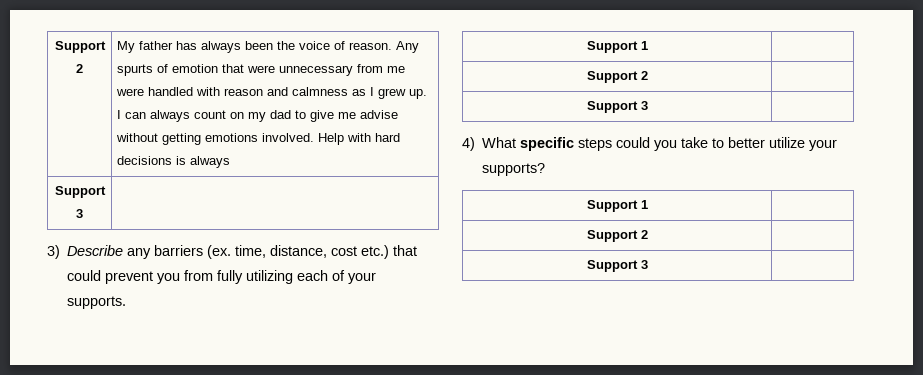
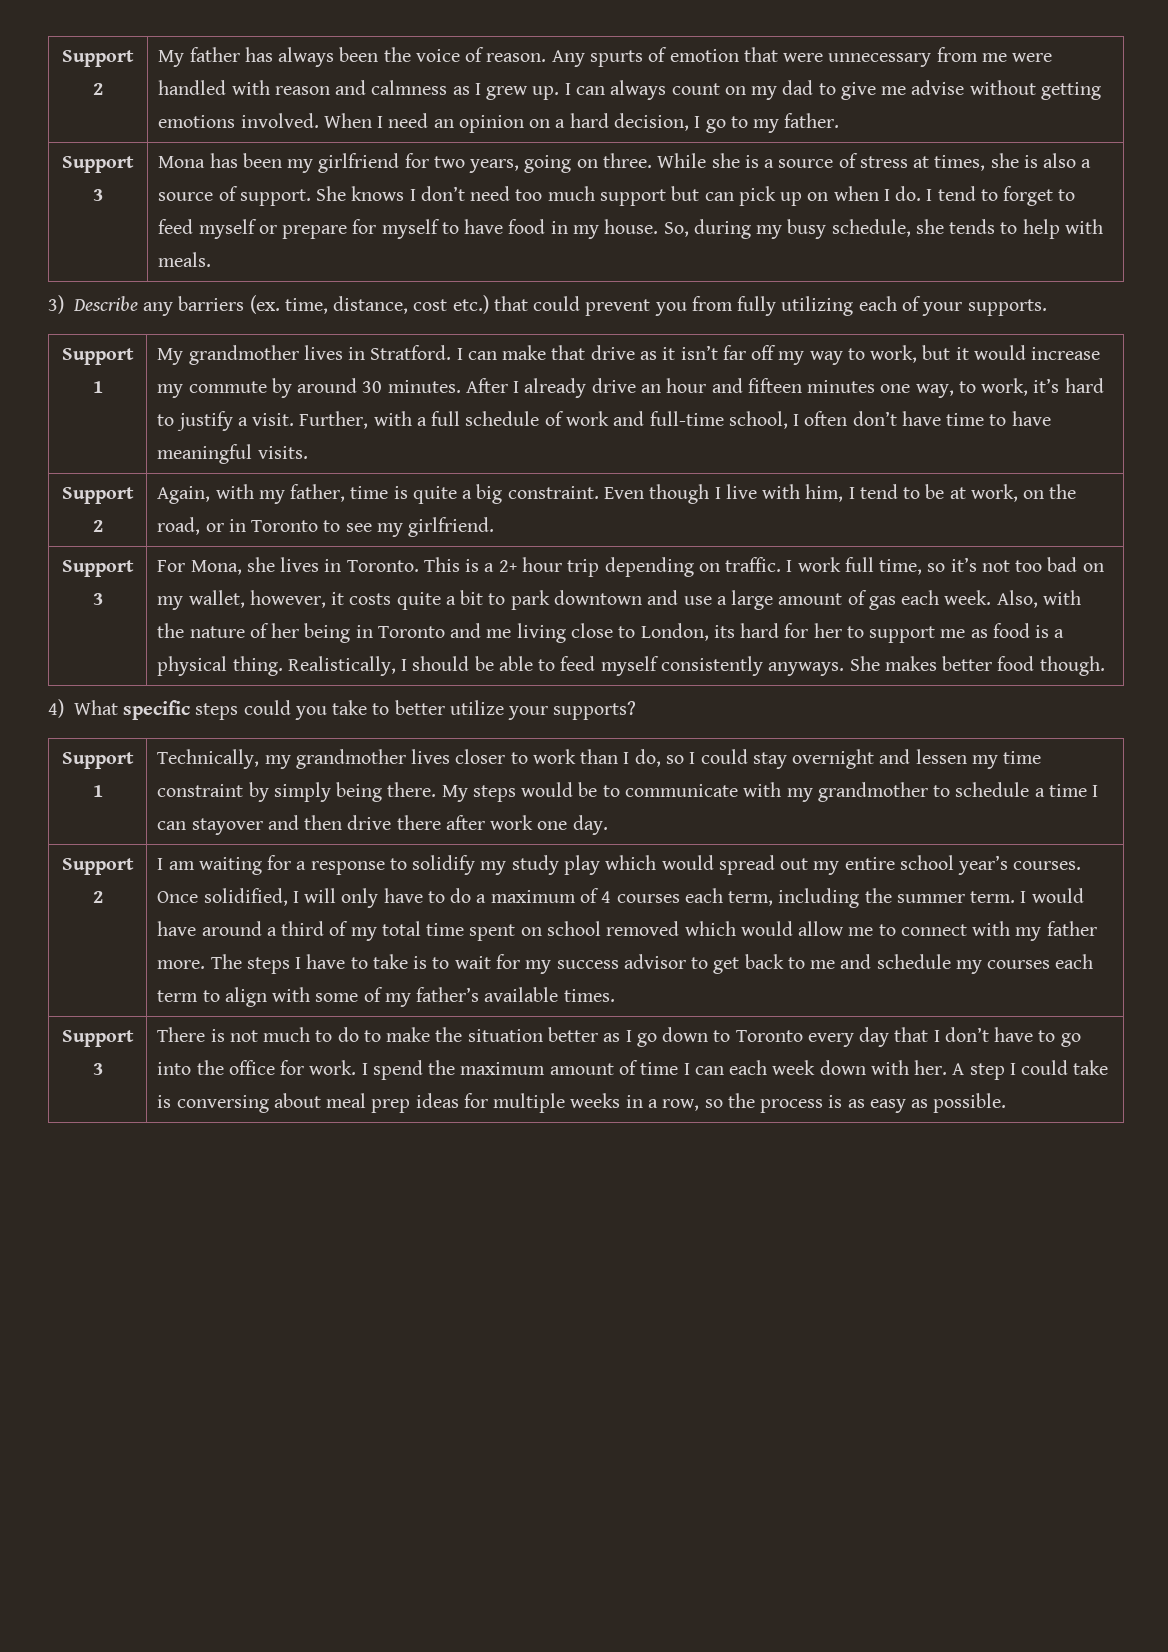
- Help with hard decisions is always
- Support 3 |
+ When I need an opinion on a hard decision, I go to my father.
+ Support 3 | Mona has been my girlfriend for two years, going on three. While she is a source of stress at times, she is also a source of support. She knows I don’t need too much support but can pick up on when I do. I tend to forget to feed myself or prepare for myself to have food in my house. So, during my busy schedule, she tends to help with meals.
  3) Describe any barriers (ex. time, distance, cost etc.) that could prevent you from fully utilizing each of your supports.
- Support 1 |
- Support 2 |
- Support 3 |
+ Support 1 | My grandmother lives in Stratford. I can make that drive as it isn’t far off my way to work, but it would increase my commute by around 30 minutes. After I already drive an hour and fifteen minutes one way, to work, it’s hard to justify a visit. Further, with a full schedule of work and full-time school, I often don’t have time to have meaningful visits.
+ Support 2 | Again, with my father, time is quite a big constraint. Even though I live with him, I tend to be at work, on the road, or in Toronto to see my girlfriend.
+ Support 3 | For Mona, she lives in Toronto. This is a 2+ hour trip depending on traffic. I work full time, so it’s not too bad on my wallet, however, it costs quite a bit to park downtown and use a large amount of gas each week. Also, with the nature of her being in Toronto and me living close to London, its hard for her to support me as food is a physical thing. Realistically, I should be able to feed myself consistently anyways. She makes better food though.
  4) What specific steps could you take to better utilize your supports?
- Support 1 |
- Support 2 |
- Support 3 |
+ Support 1 | Technically, my grandmother lives closer to work than I do, so I could stay overnight and lessen my time constraint by simply being there. My steps would be to communicate with my grandmother to schedule a time I can stayover and then drive there after work one day.
+ Support 2 | I am waiting for a response to solidify my study play which would spread out my entire school year’s courses. Once solidified, I will only have to do a maximum of 4 courses each term, including the summer term. I would have around a third of my total time spent on school removed which would allow me to connect with my father more. The steps I have to take is to wait for my success advisor to get back to me and schedule my courses each term to align with some of my father’s available times.
+ Support 3 | There is not much to do to make the situation better as I go down to Toronto every day that I don’t have to go into the office for work. I spend the maximum amount of time I can each week down with her. A step I could take is conversing about meal prep ideas for multiple weeks in a row, so the process is as easy as possible.

